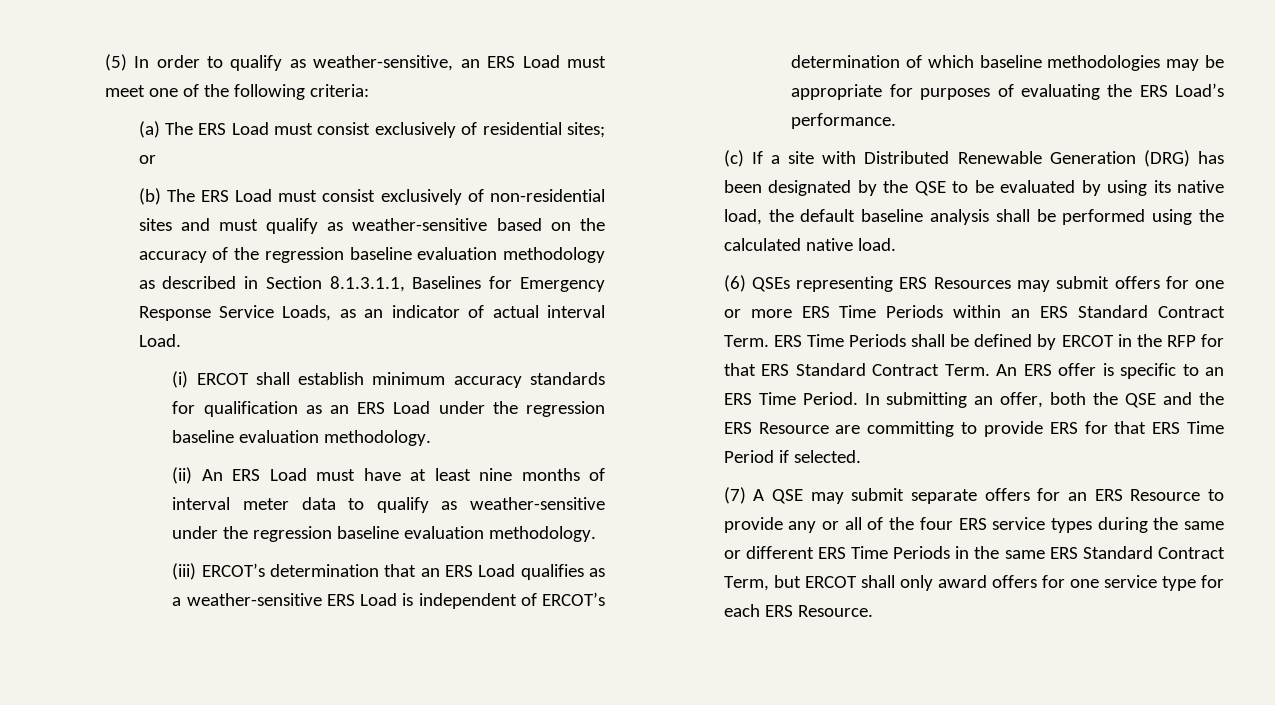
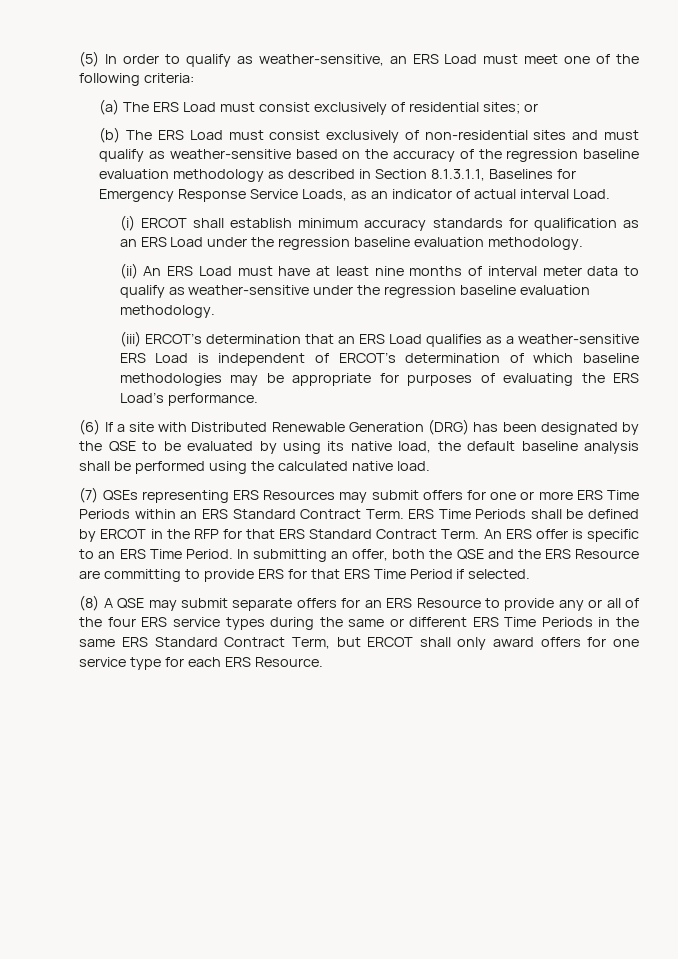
- (c) If a site with Distributed Renewable Generation (DRG) has been designated by the QSE to be evaluated by using its native load, the default baseline analysis shall be performed using the calculated native load.
+ (6) If a site with Distributed Renewable Generation (DRG) has been designated by the QSE to be evaluated by using its native load, the default baseline analysis shall be performed using the calculated native load.
- (6) QSEs representing ERS Resources may submit offers for one or more ERS Time Periods within an ERS Standard Contract Term.
+ (7) QSEs representing ERS Resources may submit offers for one or more ERS Time Periods within an ERS Standard Contract Term.
- (7) A QSE may submit separate offers for an ERS Resource to provide any or all of the four ERS service types during the same or different ERS Time Periods in the same ERS Standard Contract Term, but ERCOT shall only award offers for one service type for each ERS Resource.
+ (8) A QSE may submit separate offers for an ERS Resource to provide any or all of the four ERS service types during the same or different ERS Time Periods in the same ERS Standard Contract Term, but ERCOT shall only award offers for one service type for each ERS Resource.

